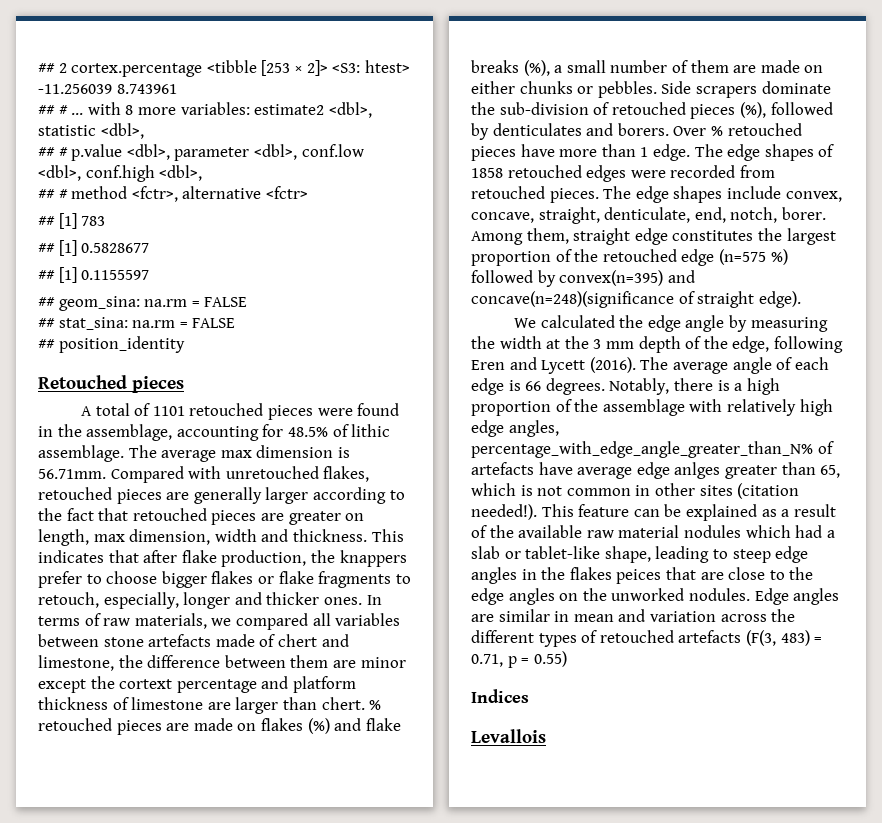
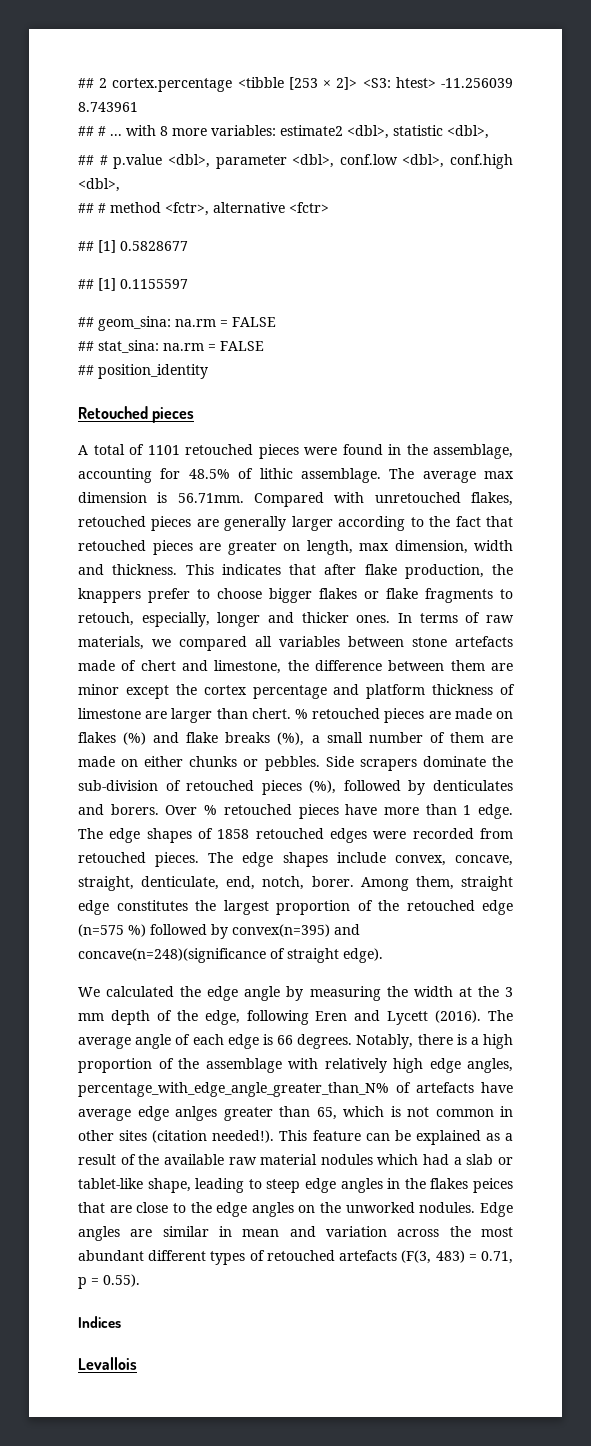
- ## [1] 783
- In terms of raw materials, we compared all variables between stone artefacts made of chert and limestone, the difference between them are minor except the cortext percentage and platform thickness of limestone are larger than chert.
+ In terms of raw materials, we compared all variables between stone artefacts made of chert and limestone, the difference between them are minor except the cortex percentage and platform thickness of limestone are larger than chert.
- Edge angles are similar in mean and variation across the different types of retouched artefacts (F(3, 483) = 0.71, p = 0.55)
+ Edge angles are similar in mean and variation across the most abundant different types of retouched artefacts (F(3, 483) = 0.71, p = 0.55).

